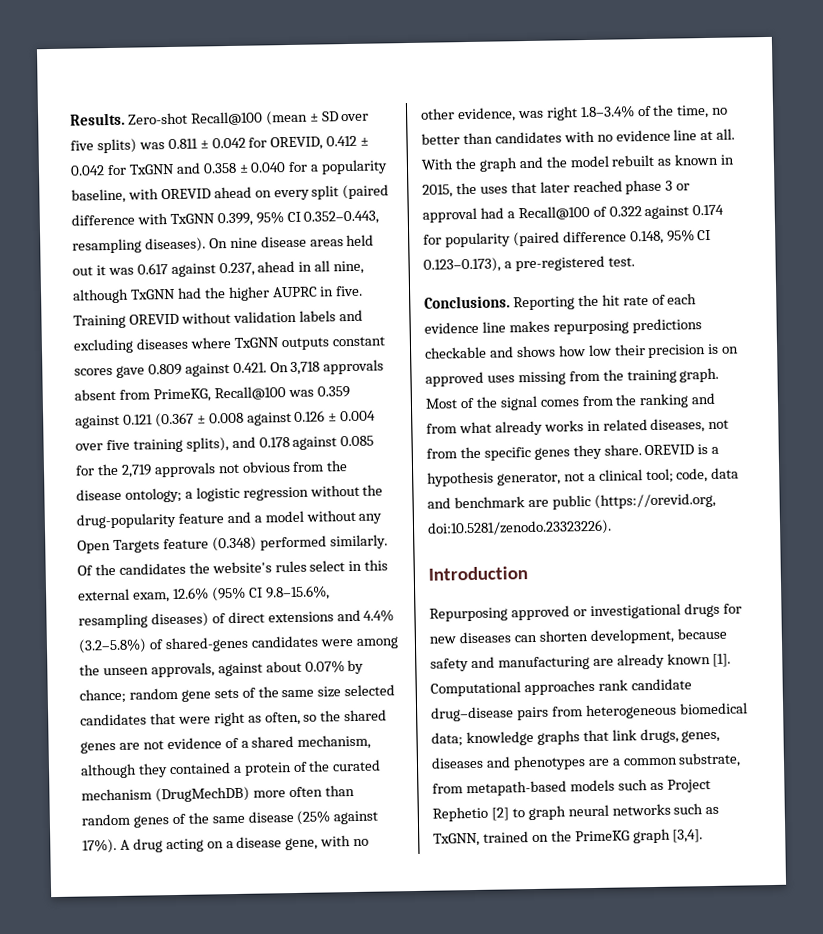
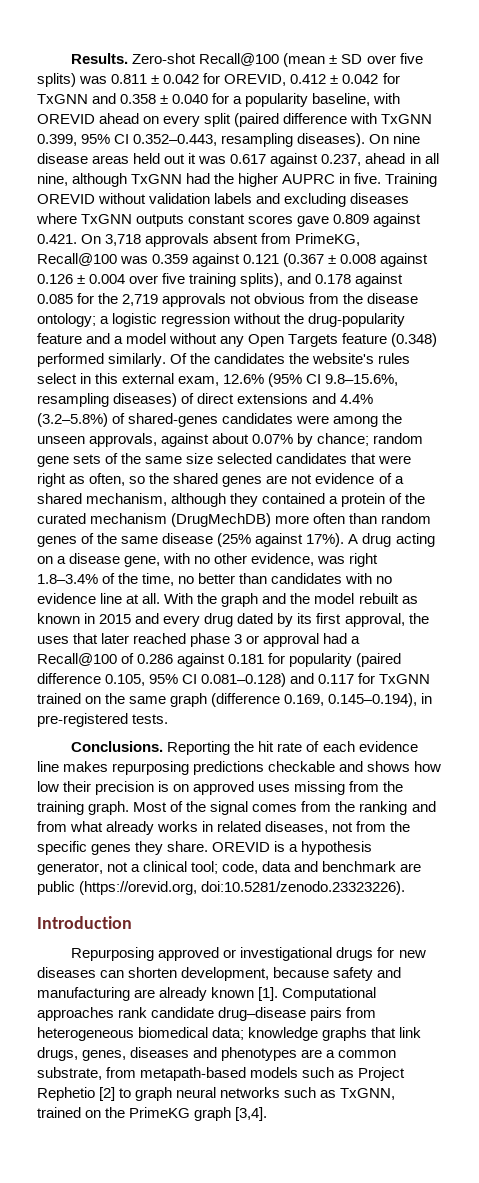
- With the graph and the model rebuilt as known in 2015, the uses that later reached phase 3 or approval had a Recall@100 of 0.322 against 0.174 for popularity (paired difference 0.148, 95% CI 0.123–0.173), a pre-registered test.
+ With the graph and the model rebuilt as known in 2015 and every drug dated by its first approval, the uses that later reached phase 3 or approval had a Recall@100 of 0.286 against 0.181 for popularity (paired difference 0.105, 95% CI 0.081–0.128) and 0.117 for TxGNN trained on the same graph (difference 0.169, 0.145–0.194), in pre-registered tests.

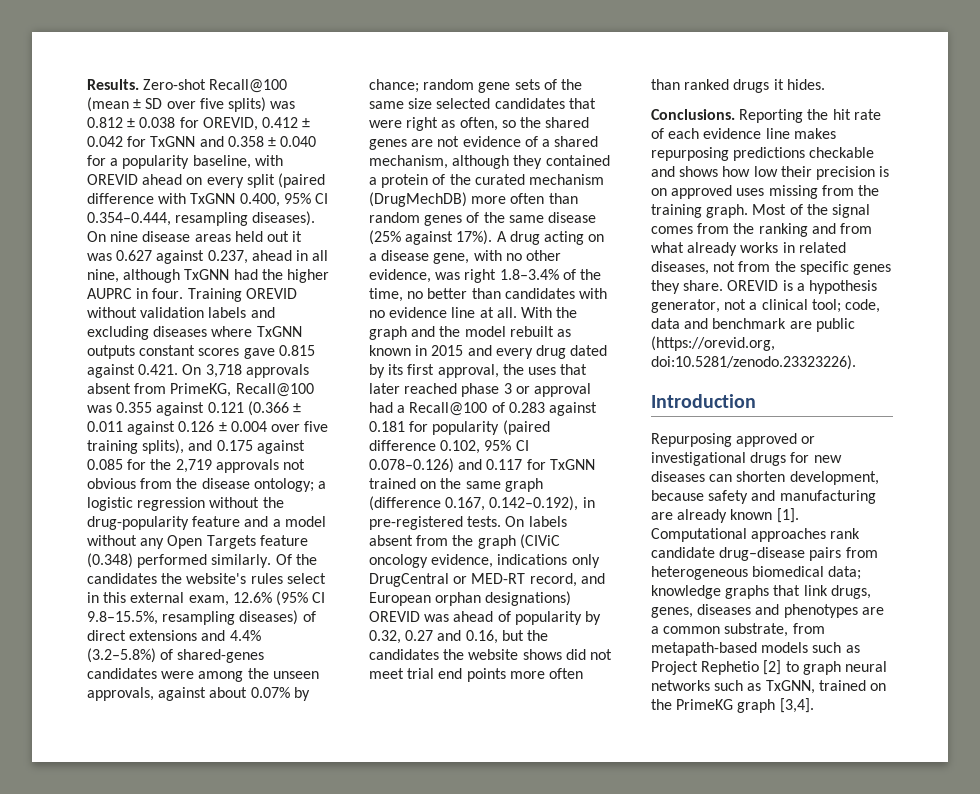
- Zero-shot Recall@100 (mean ± SD over five splits) was 0.811 ± 0.042 for OREVID, 0.412 ± 0.042 for TxGNN and 0.358 ± 0.040 for a popularity baseline, with OREVID ahead on every split (paired difference with TxGNN 0.399, 95% CI 0.352–0.443, resampling diseases).
+ Zero-shot Recall@100 (mean ± SD over five splits) was 0.812 ± 0.038 for OREVID, 0.412 ± 0.042 for TxGNN and 0.358 ± 0.040 for a popularity baseline, with OREVID ahead on every split (paired difference with TxGNN 0.400, 95% CI 0.354–0.444, resampling diseases).
- On nine disease areas held out it was 0.617 against 0.237, ahead in all nine, although TxGNN had the higher AUPRC in five.
+ On nine disease areas held out it was 0.627 against 0.237, ahead in all nine, although TxGNN had the higher AUPRC in four.
- Training OREVID without validation labels and excluding diseases where TxGNN outputs constant scores gave 0.809 against 0.421. On 3,718 approvals absent from PrimeKG, Recall@100 was 0.359 against 0.121 (0.367 ± 0.008 against 0.126 ± 0.004 over five training splits), and 0.178 against 0.085 for the 2,719 approvals not obvious from the disease ontology;
+ Training OREVID without validation labels and excluding diseases where TxGNN outputs constant scores gave 0.815 against 0.421. On 3,718 approvals absent from PrimeKG, Recall@100 was 0.355 against 0.121 (0.366 ± 0.011 against 0.126 ± 0.004 over five training splits), and 0.175 against 0.085 for the 2,719 approvals not obvious from the disease ontology;
- Of the candidates the website's rules select in this external exam, 12.6% (95% CI 9.8–15.6%, resampling diseases) of direct extensions and 4.4% (3.2–5.8%) of shared-genes candidates were among the unseen approvals, against about 0.07% by chance;
+ Of the candidates the website's rules select in this external exam, 12.6% (95% CI 9.8–15.5%, resampling diseases) of direct extensions and 4.4% (3.2–5.8%) of shared-genes candidates were among the unseen approvals, against about 0.07% by chance;
- With the graph and the model rebuilt as known in 2015 and every drug dated by its first approval, the uses that later reached phase 3 or approval had a Recall@100 of 0.286 against 0.181 for popularity (paired difference 0.105, 95% CI 0.081–0.128) and 0.117 for TxGNN trained on the same graph (difference 0.169, 0.145–0.194), in pre-registered tests.
+ With the graph and the model rebuilt as known in 2015 and every drug dated by its first approval, the uses that later reached phase 3 or approval had a Recall@100 of 0.283 against 0.181 for popularity (paired difference 0.102, 95% CI 0.078–0.126) and 0.117 for TxGNN trained on the same graph (difference 0.167, 0.142–0.192), in pre-registered tests. On labels absent from the graph (CIViC oncology evidence, indications only DrugCentral or MED-RT record, and European orphan designations) OREVID was ahead of popularity by 0.32, 0.27 and 0.16, but the candidates the website shows did not meet trial end points more often than ranked drugs it hides.

